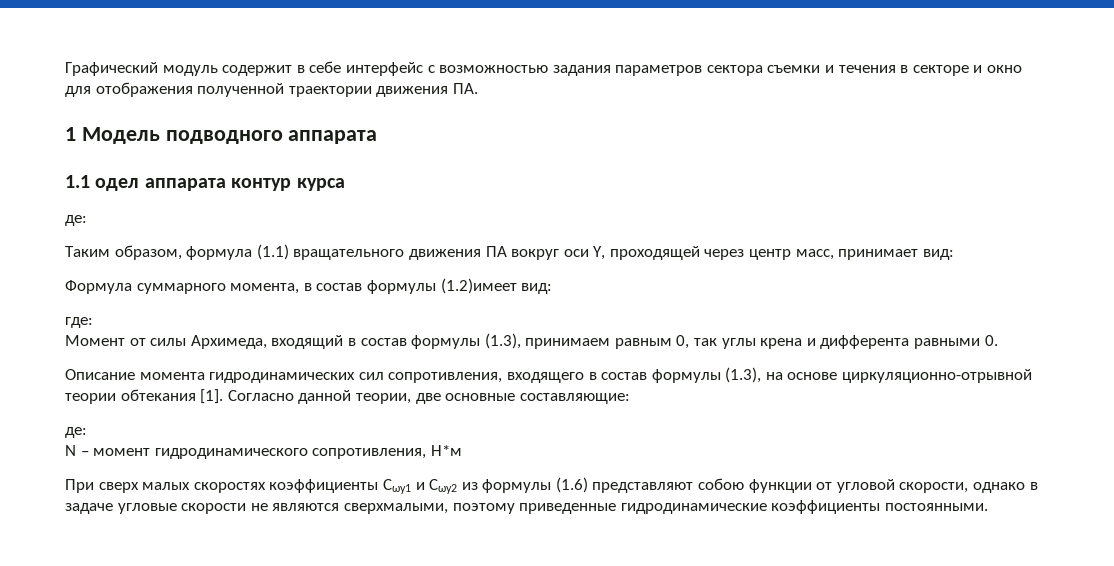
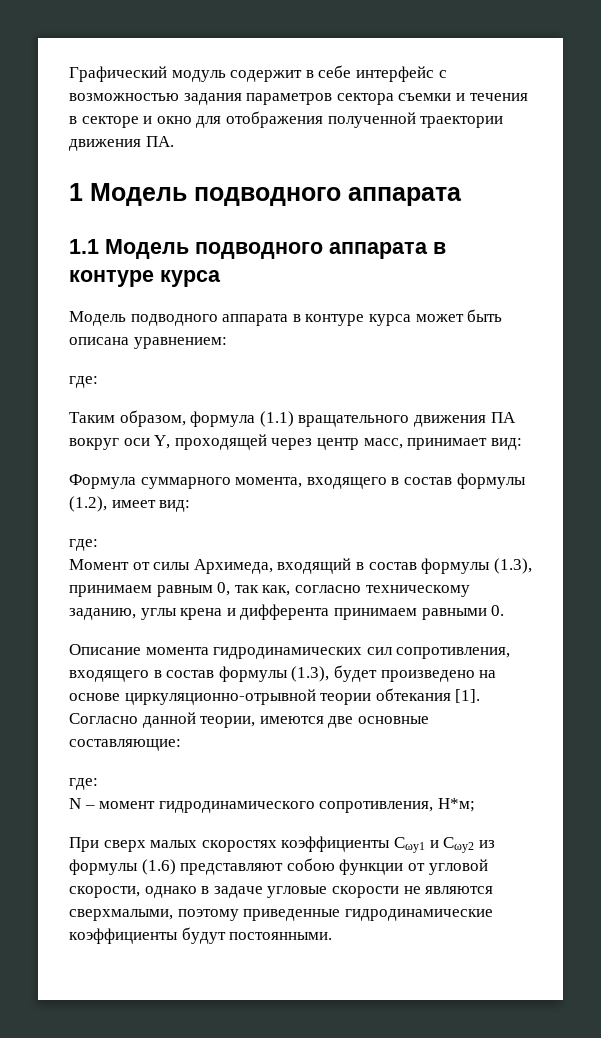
- 1.1 одел аппарата контур курса
- де:
+ 1.1 Модель подводного аппарата в контуре курса
+ Модель подводного аппарата в контуре курса может быть описана уравнением:
+ где:
- Формула суммарного момента, в состав формулы (1.2)имеет вид:
+ Формула суммарного момента, входящего в состав формулы (1.2), имеет вид:
- Момент от силы Архимеда, входящий в состав формулы (1.3), принимаем равным 0, так углы крена и дифферента равными 0.
+ Момент от силы Архимеда, входящий в состав формулы (1.3), принимаем равным 0, так как, согласно техническому заданию, углы крена и дифферента принимаем равными 0.
- Описание момента гидродинамических сил сопротивления, входящего в состав формулы (1.3), на основе циркуляционно-отрывной теории обтекания [1].
+ Описание момента гидродинамических сил сопротивления, входящего в состав формулы (1.3), будет произведено на основе циркуляционно-отрывной теории обтекания [1].
- Согласно данной теории, две основные составляющие:
- де:
+ Согласно данной теории, имеются две основные составляющие:
+ где:
- N – момент гидродинамического сопротивления, Н*м
+ N – момент гидродинамического сопротивления, Н*м;
- При сверх малых скоростях коэффициенты Cωy1 и Cωy2 из формулы (1.6) представляют собою функции от угловой скорости, однако в задаче угловые скорости не являются сверхмалыми, поэтому приведенные гидродинамические коэффициенты постоянными.
+ При сверх малых скоростях коэффициенты Cωy1 и Cωy2 из формулы (1.6) представляют собою функции от угловой скорости, однако в задаче угловые скорости не являются сверхмалыми, поэтому приведенные гидродинамические коэффициенты будут постоянными.

